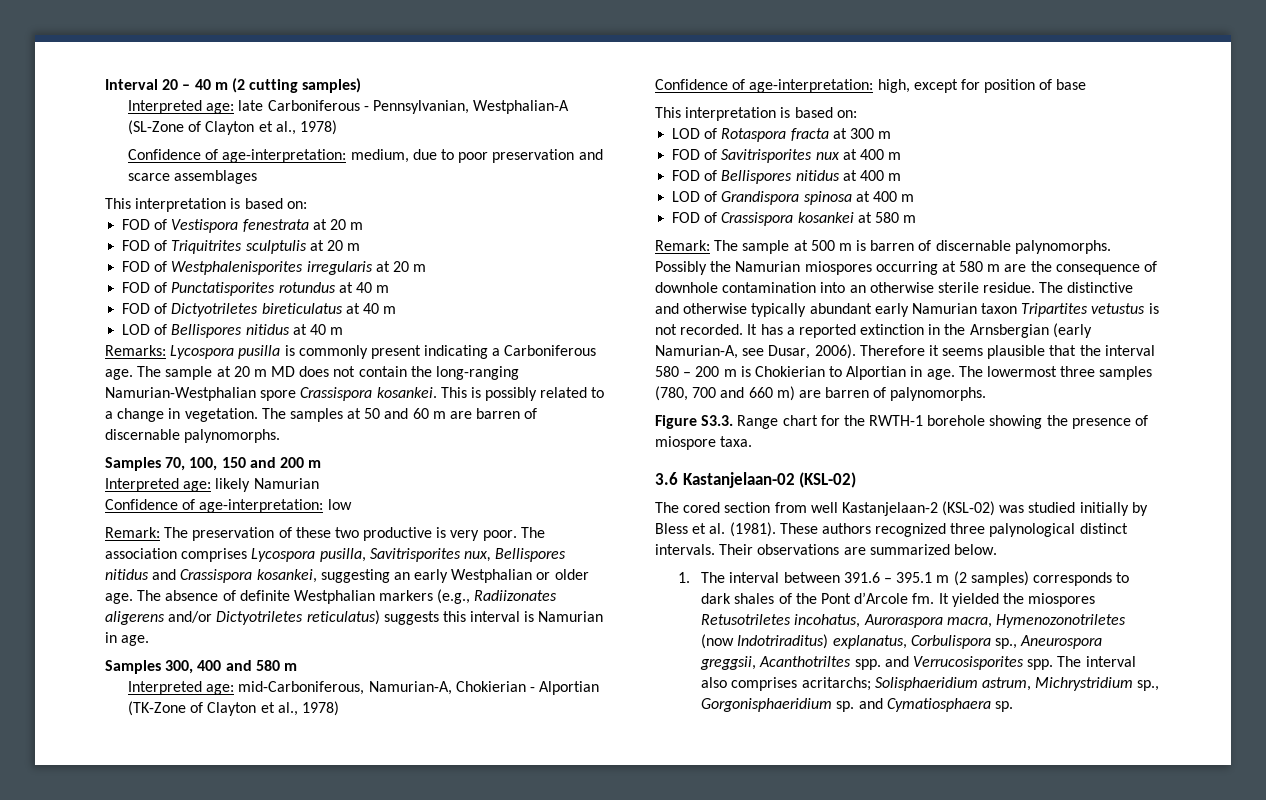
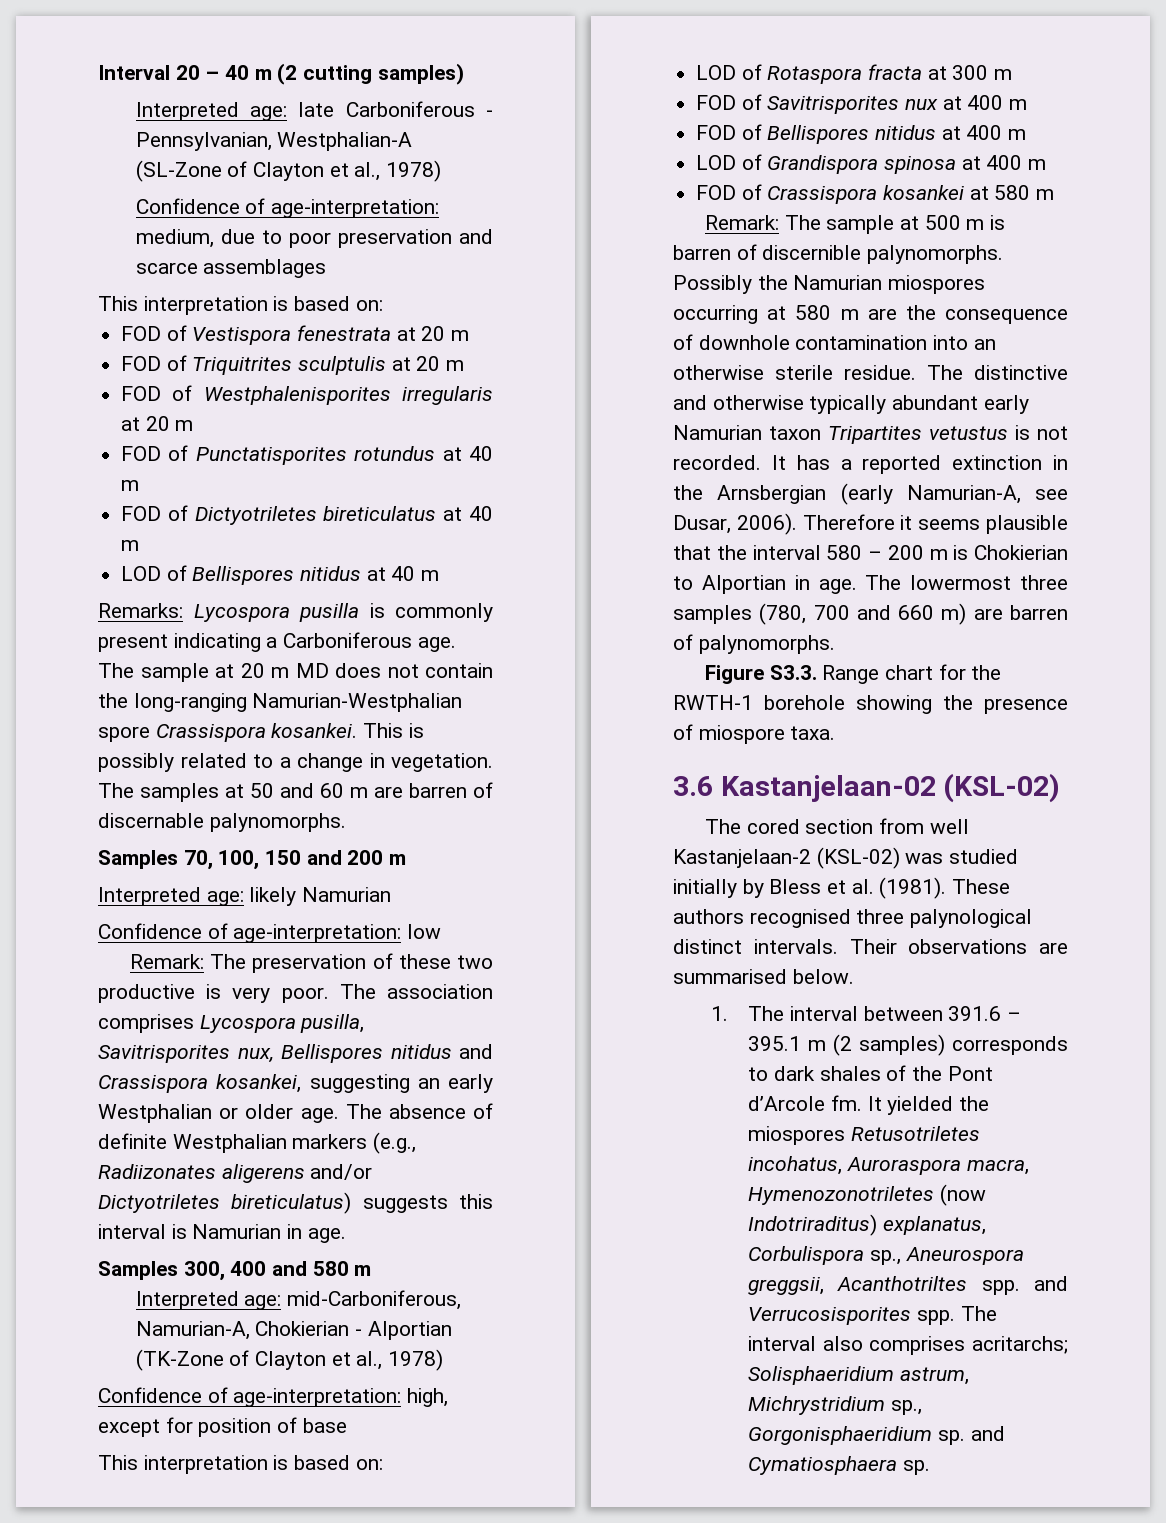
- The absence of definite Westphalian markers (e.g., Radiizonates aligerens and/or Dictyotriletes reticulatus) suggests this interval is Namurian in age.
+ The absence of definite Westphalian markers (e.g., Radiizonates aligerens and/or Dictyotriletes bireticulatus) suggests this interval is Namurian in age.
- Remark: The sample at 500 m is barren of discernable palynomorphs.
+ Remark: The sample at 500 m is barren of discernible palynomorphs.
- These authors recognized three palynological distinct intervals.
+ These authors recognised three palynological distinct intervals.
- Their observations are summarized below.
+ Their observations are summarised below.

